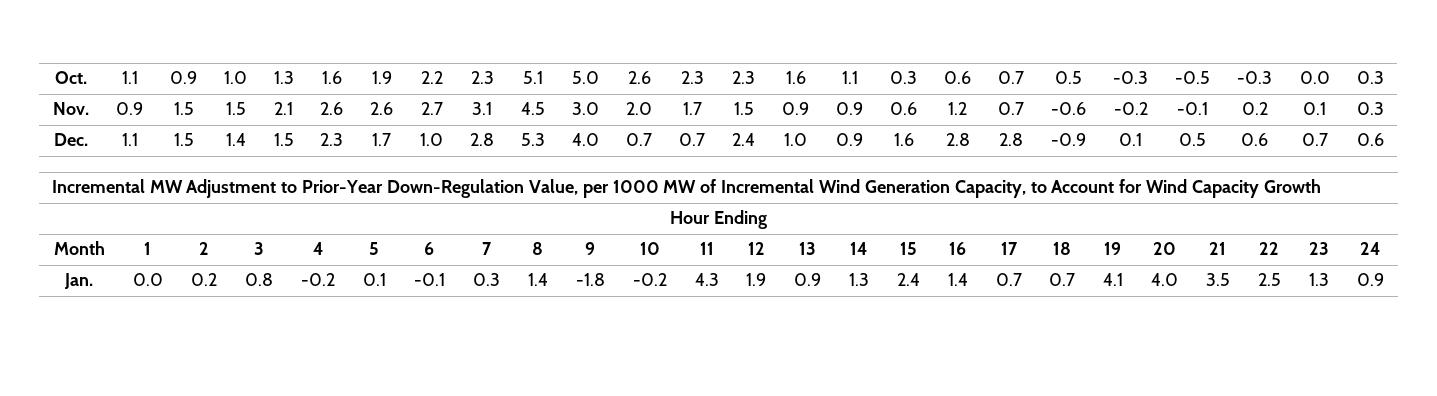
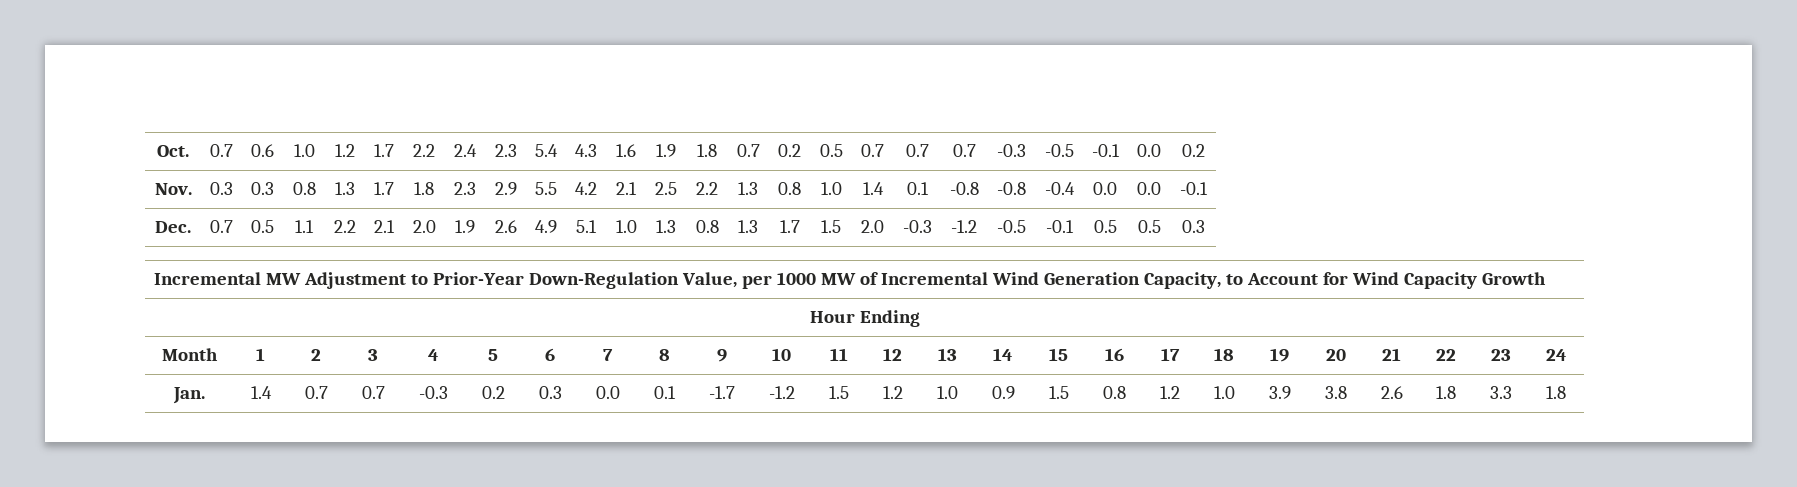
- Oct. | 1.1 | 0.9 | 1.0 | 1.3 | 1.6 | 1.9 | 2.2 | 2.3 | 5.1 | 5.0 | 2.6 | 2.3 | 2.3 | 1.6 | 1.1 | 0.3 | 0.6 | 0.7 | 0.5 | -0.3 | -0.5 | -0.3 | 0.0 | 0.3
- Nov. | 0.9 | 1.5 | 1.5 | 2.1 | 2.6 | 2.6 | 2.7 | 3.1 | 4.5 | 3.0 | 2.0 | 1.7 | 1.5 | 0.9 | 0.9 | 0.6 | 1.2 | 0.7 | -0.6 | -0.2 | -0.1 | 0.2 | 0.1 | 0.3
- Dec. | 1.1 | 1.5 | 1.4 | 1.5 | 2.3 | 1.7 | 1.0 | 2.8 | 5.3 | 4.0 | 0.7 | 0.7 | 2.4 | 1.0 | 0.9 | 1.6 | 2.8 | 2.8 | -0.9 | 0.1 | 0.5 | 0.6 | 0.7 | 0.6
+ Oct. | 0.7 | 0.6 | 1.0 | 1.2 | 1.7 | 2.2 | 2.4 | 2.3 | 5.4 | 4.3 | 1.6 | 1.9 | 1.8 | 0.7 | 0.2 | 0.5 | 0.7 | 0.7 | 0.7 | -0.3 | -0.5 | -0.1 | 0.0 | 0.2
+ Nov. | 0.3 | 0.3 | 0.8 | 1.3 | 1.7 | 1.8 | 2.3 | 2.9 | 5.5 | 4.2 | 2.1 | 2.5 | 2.2 | 1.3 | 0.8 | 1.0 | 1.4 | 0.1 | -0.8 | -0.8 | -0.4 | 0.0 | 0.0 | -0.1
+ Dec. | 0.7 | 0.5 | 1.1 | 2.2 | 2.1 | 2.0 | 1.9 | 2.6 | 4.9 | 5.1 | 1.0 | 1.3 | 0.8 | 1.3 | 1.7 | 1.5 | 2.0 | -0.3 | -1.2 | -0.5 | -0.1 | 0.5 | 0.5 | 0.3
- Jan. | 0.0 | 0.2 | 0.8 | -0.2 | 0.1 | -0.1 | 0.3 | 1.4 | -1.8 | -0.2 | 4.3 | 1.9 | 0.9 | 1.3 | 2.4 | 1.4 | 0.7 | 0.7 | 4.1 | 4.0 | 3.5 | 2.5 | 1.3 | 0.9
+ Jan. | 1.4 | 0.7 | 0.7 | -0.3 | 0.2 | 0.3 | 0.0 | 0.1 | -1.7 | -1.2 | 1.5 | 1.2 | 1.0 | 0.9 | 1.5 | 0.8 | 1.2 | 1.0 | 3.9 | 3.8 | 2.6 | 1.8 | 3.3 | 1.8

